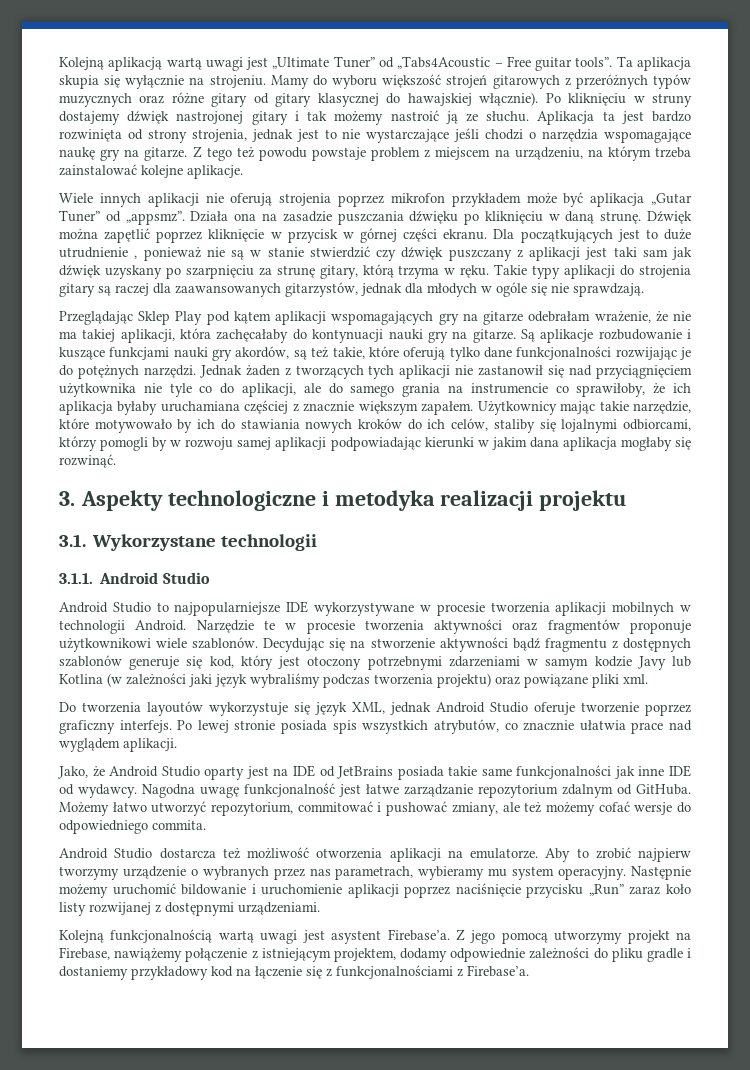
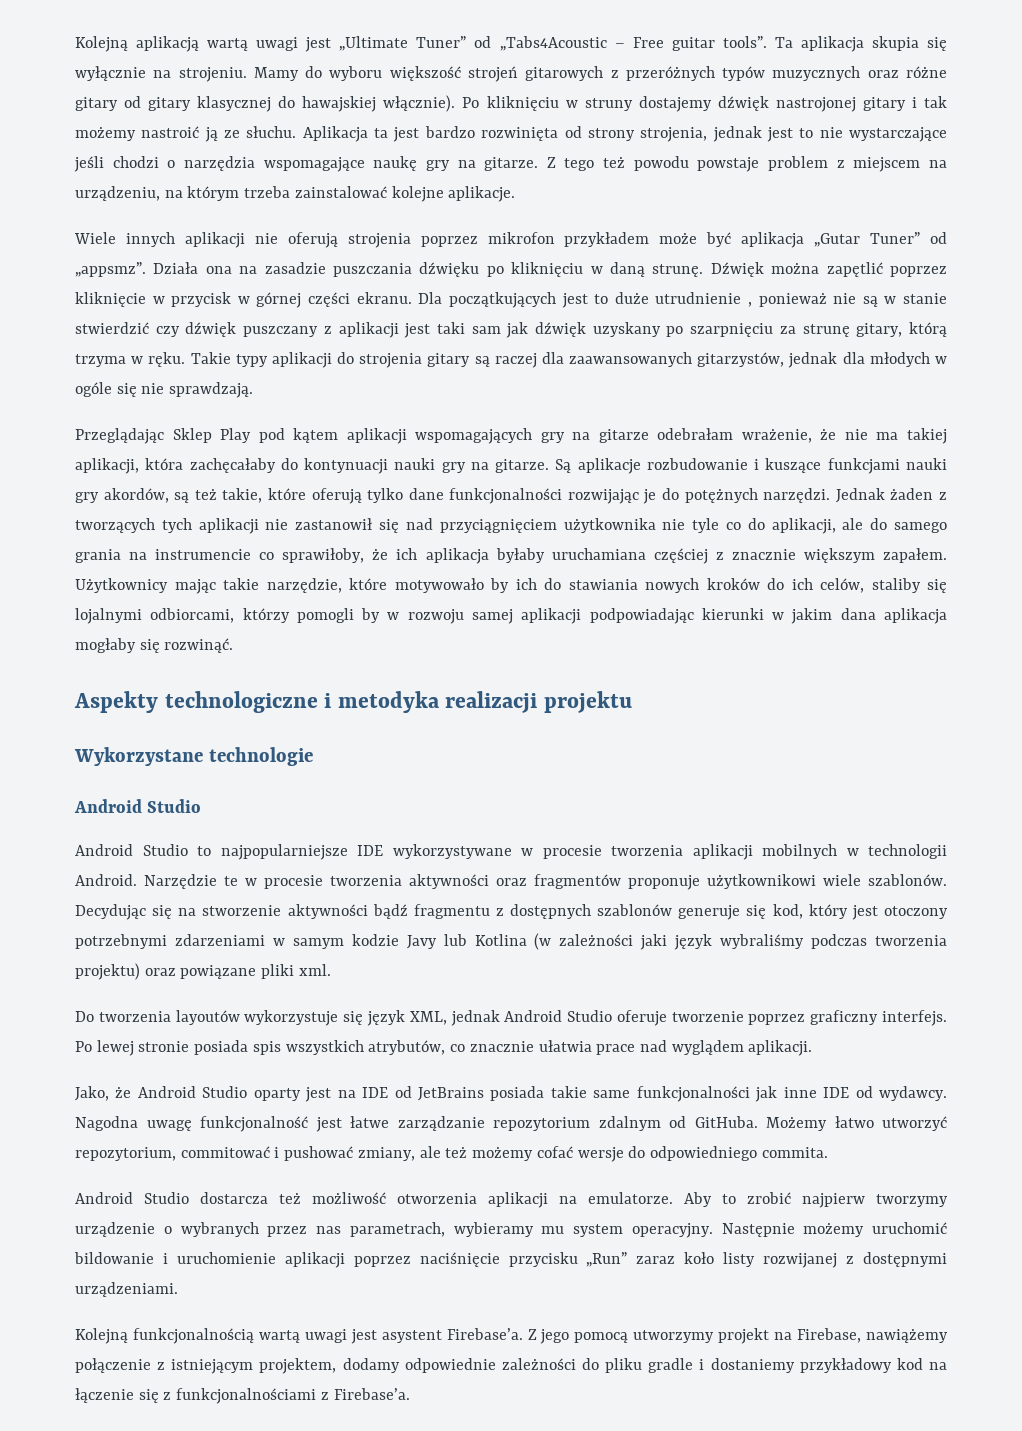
- 3. Aspekty technologiczne i metodyka realizacji projektu
+ Aspekty technologiczne i metodyka realizacji projektu
- 3.1. Wykorzystane technologii
- 3.1.1. Android Studio
+ Wykorzystane technologie
+ Android Studio

